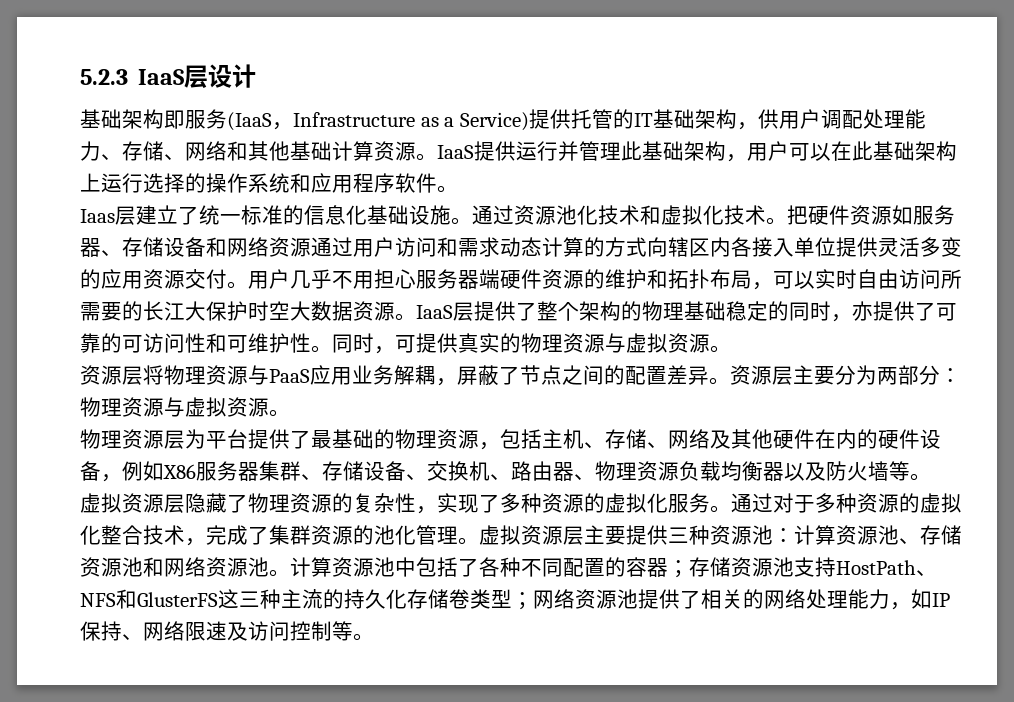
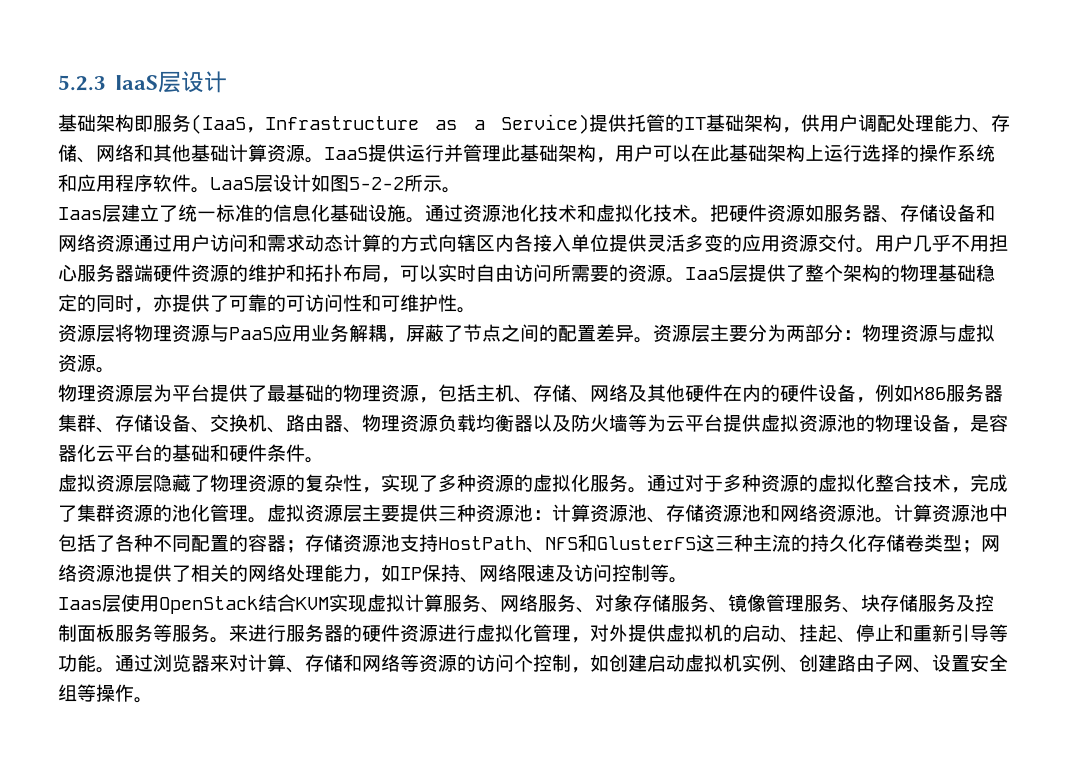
+ LaaS层设计如图5-2-2所示。
- 用户几乎不用担心服务器端硬件资源的维护和拓扑布局，可以实时自由访问所需要的长江大保护时空大数据资源。
+ 用户几乎不用担心服务器端硬件资源的维护和拓扑布局，可以实时自由访问所需要的资源。
- 同时，可提供真实的物理资源与虚拟资源。
- 物理资源层为平台提供了最基础的物理资源，包括主机、存储、网络及其他硬件在内的硬件设备，例如X86服务器集群、存储设备、交换机、路由器、物理资源负载均衡器以及防火墙等。
+ 物理资源层为平台提供了最基础的物理资源，包括主机、存储、网络及其他硬件在内的硬件设备，例如X86服务器集群、存储设备、交换机、路由器、物理资源负载均衡器以及防火墙等为云平台提供虚拟资源池的物理设备，是容器化云平台的基础和硬件条件。
+ Iaas层使用OpenStack结合KVM实现虚拟计算服务、网络服务、对象存储服务、镜像管理服务、块存储服务及控制面板服务等服务。来进行服务器的硬件资源进行虚拟化管理，对外提供虚拟机的启动、挂起、停止和重新引导等功能。通过浏览器来对计算、存储和网络等资源的访问个控制，如创建启动虚拟机实例、创建路由子网、设置安全组等操作。

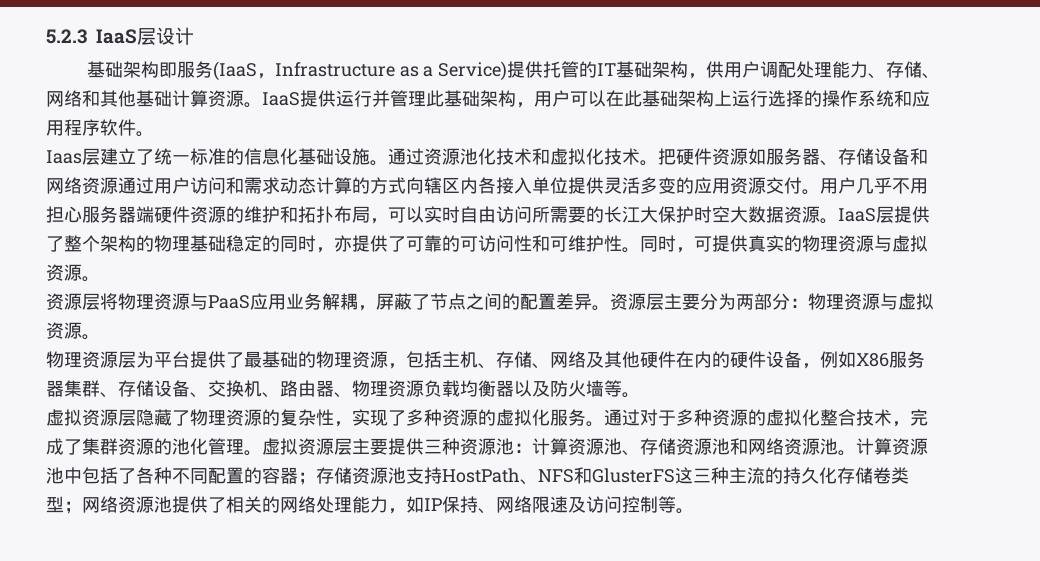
- LaaS层设计如图5-2-2所示。
- 用户几乎不用担心服务器端硬件资源的维护和拓扑布局，可以实时自由访问所需要的资源。
+ 用户几乎不用担心服务器端硬件资源的维护和拓扑布局，可以实时自由访问所需要的长江大保护时空大数据资源。
+ 同时，可提供真实的物理资源与虚拟资源。
- 物理资源层为平台提供了最基础的物理资源，包括主机、存储、网络及其他硬件在内的硬件设备，例如X86服务器集群、存储设备、交换机、路由器、物理资源负载均衡器以及防火墙等为云平台提供虚拟资源池的物理设备，是容器化云平台的基础和硬件条件。
+ 物理资源层为平台提供了最基础的物理资源，包括主机、存储、网络及其他硬件在内的硬件设备，例如X86服务器集群、存储设备、交换机、路由器、物理资源负载均衡器以及防火墙等。
- Iaas层使用OpenStack结合KVM实现虚拟计算服务、网络服务、对象存储服务、镜像管理服务、块存储服务及控制面板服务等服务。来进行服务器的硬件资源进行虚拟化管理，对外提供虚拟机的启动、挂起、停止和重新引导等功能。通过浏览器来对计算、存储和网络等资源的访问个控制，如创建启动虚拟机实例、创建路由子网、设置安全组等操作。

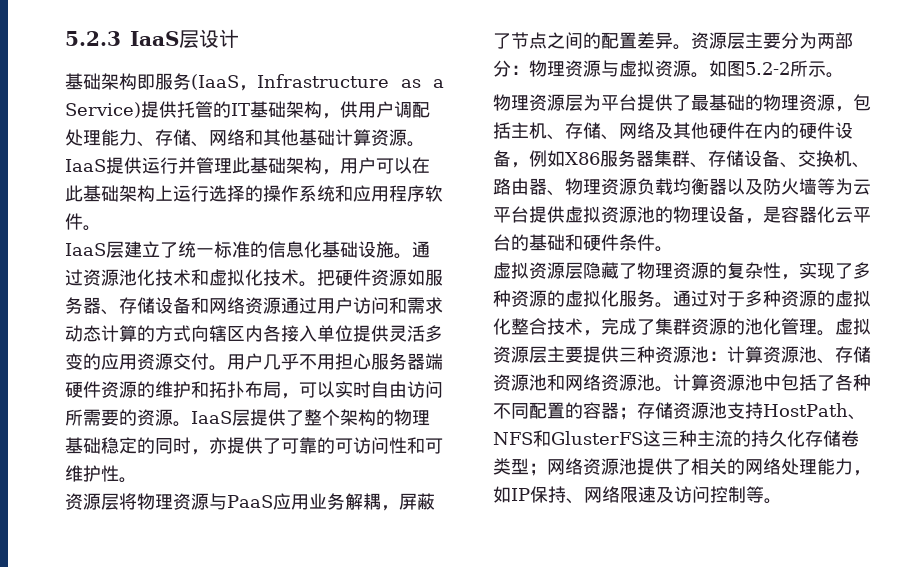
- Iaas层建立了统一标准的信息化基础设施。
+ IaaS层建立了统一标准的信息化基础设施。
- 用户几乎不用担心服务器端硬件资源的维护和拓扑布局，可以实时自由访问所需要的长江大保护时空大数据资源。
+ 用户几乎不用担心服务器端硬件资源的维护和拓扑布局，可以实时自由访问所需要的资源。
- 同时，可提供真实的物理资源与虚拟资源。
+ 如图5.2-2所示。
- 物理资源层为平台提供了最基础的物理资源，包括主机、存储、网络及其他硬件在内的硬件设备，例如X86服务器集群、存储设备、交换机、路由器、物理资源负载均衡器以及防火墙等。
+ 物理资源层为平台提供了最基础的物理资源，包括主机、存储、网络及其他硬件在内的硬件设备，例如X86服务器集群、存储设备、交换机、路由器、物理资源负载均衡器以及防火墙等为云平台提供虚拟资源池的物理设备，是容器化云平台的基础和硬件条件。

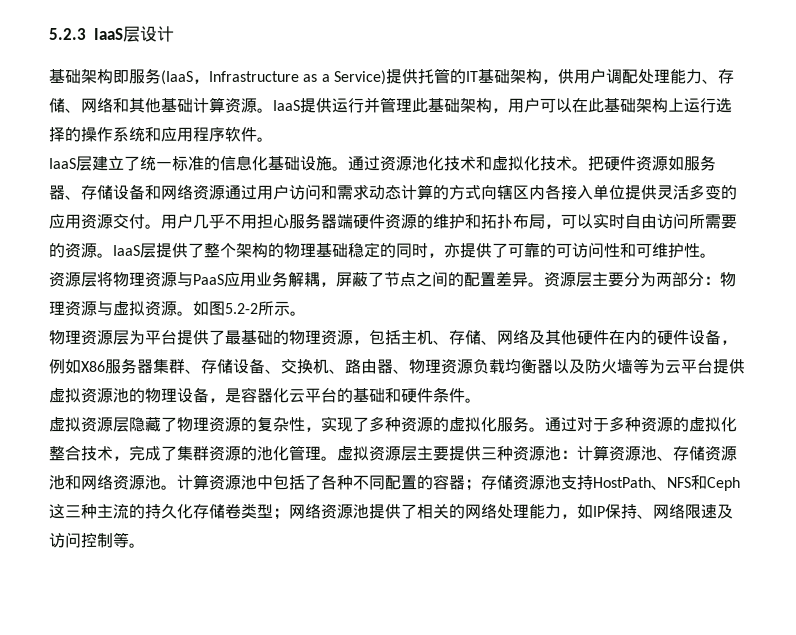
- 计算资源池中包括了各种不同配置的容器；存储资源池支持HostPath、NFS和GlusterFS这三种主流的持久化存储卷类型；网络资源池提供了相关的网络处理能力，如IP保持、网络限速及访问控制等。
+ 计算资源池中包括了各种不同配置的容器；存储资源池支持HostPath、NFS和Ceph这三种主流的持久化存储卷类型；网络资源池提供了相关的网络处理能力，如IP保持、网络限速及访问控制等。

